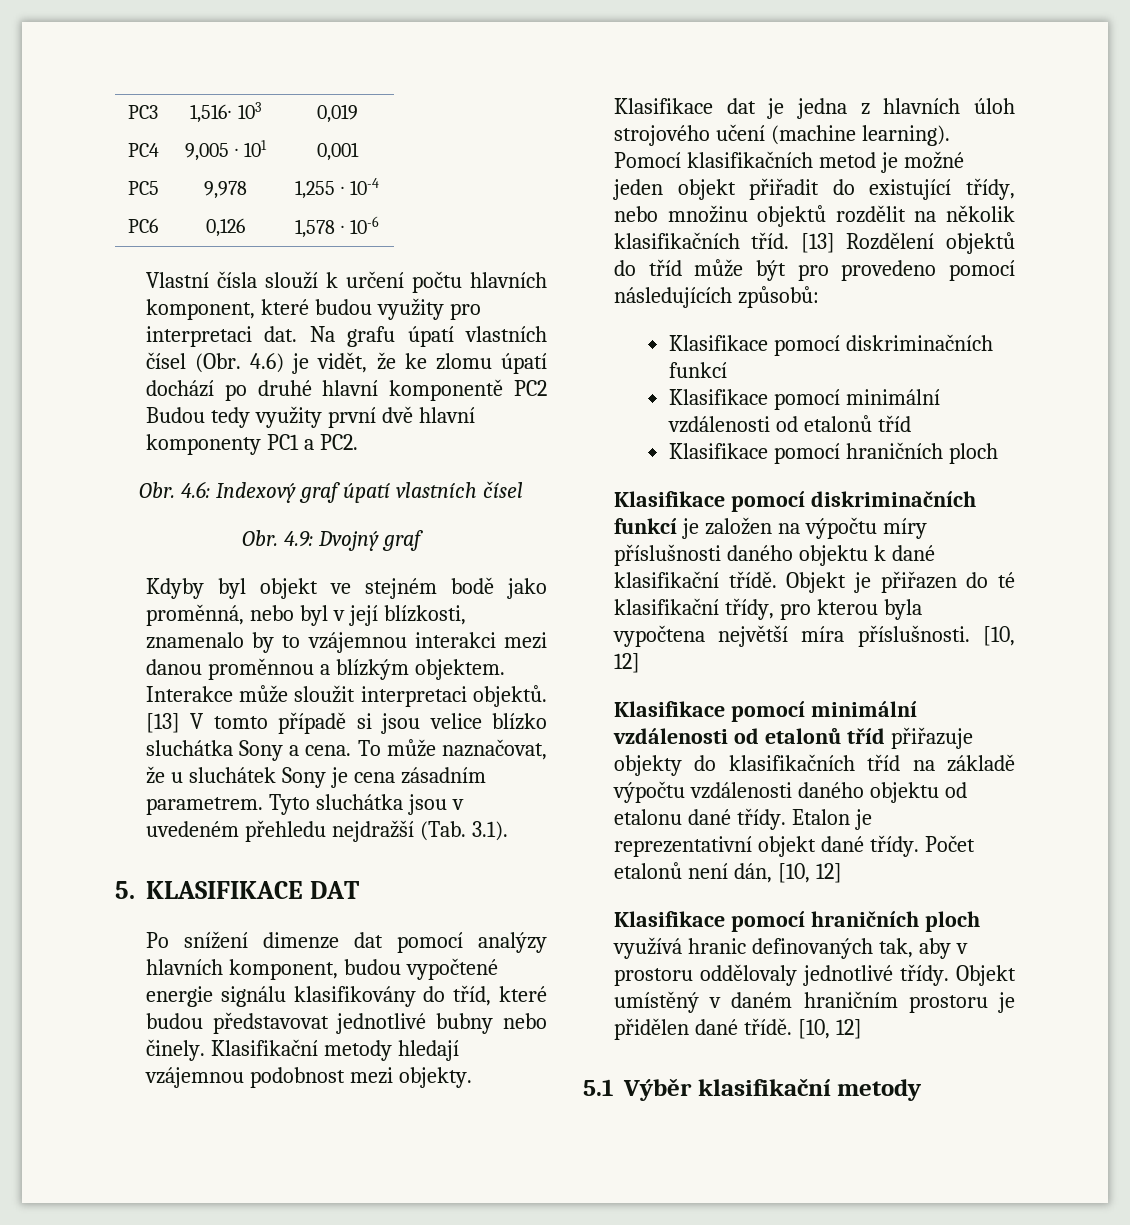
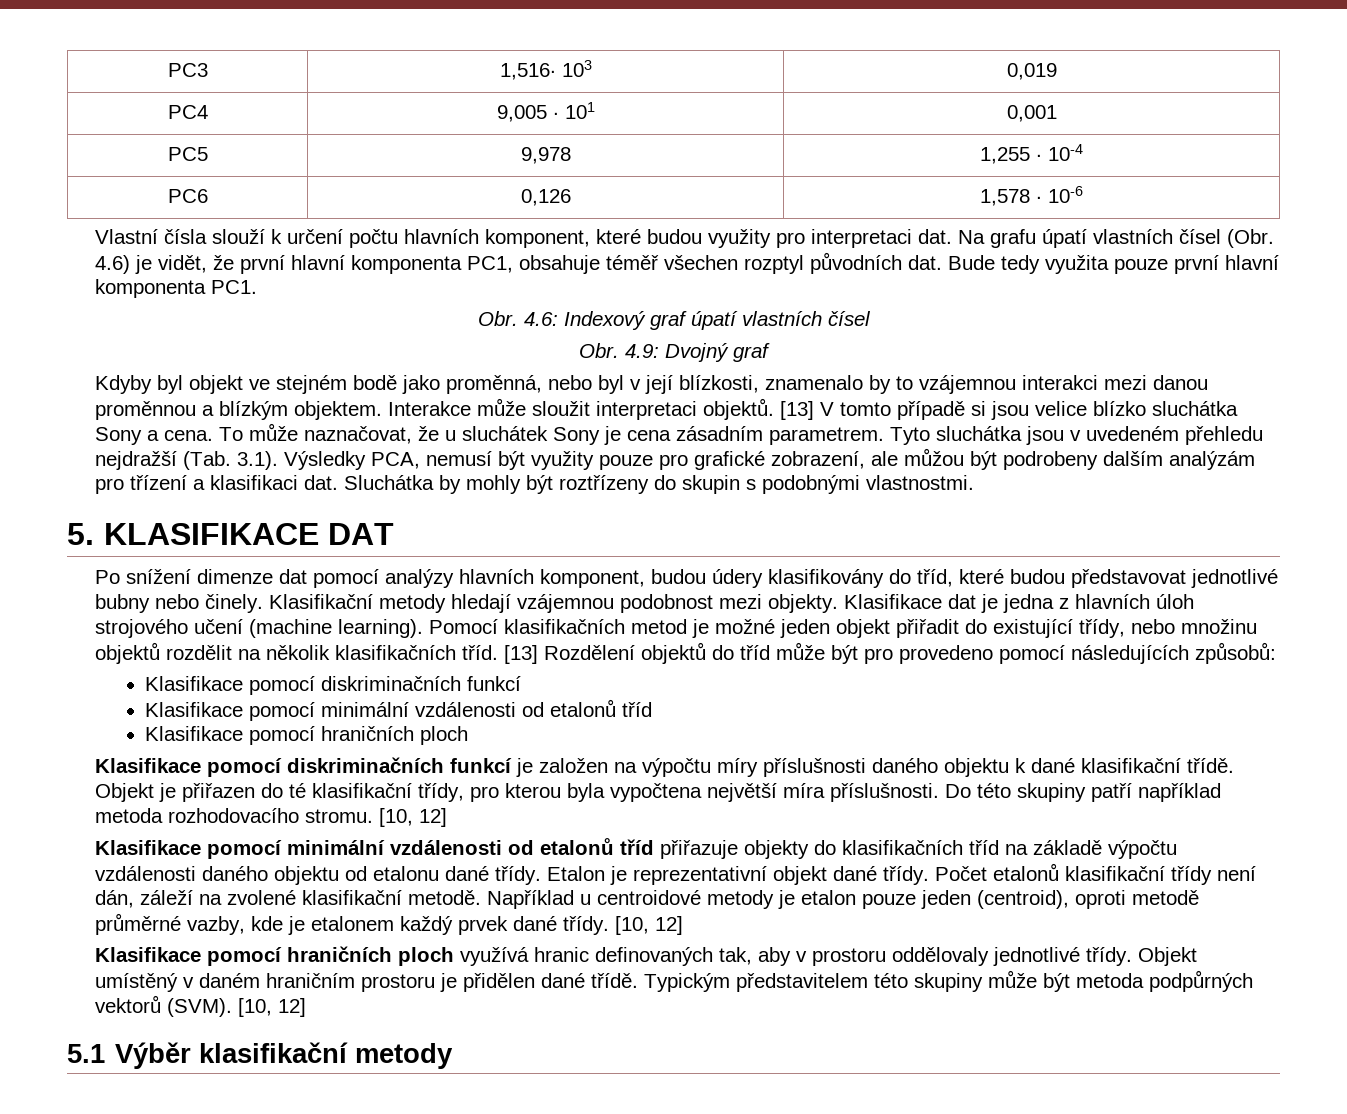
- Na grafu úpatí vlastních čísel (Obr. 4.6) je vidět, že ke zlomu úpatí dochází po druhé hlavní komponentě PC2 Budou tedy využity první dvě hlavní komponenty PC1 a PC2.
+ Na grafu úpatí vlastních čísel (Obr. 4.6) je vidět, že první hlavní komponenta PC1, obsahuje téměř všechen rozptyl původních dat. Bude tedy využita pouze první hlavní komponenta PC1.
- Tyto sluchátka jsou v uvedeném přehledu nejdražší (Tab. 3.1).
+ Tyto sluchátka jsou v uvedeném přehledu nejdražší (Tab. 3.1). Výsledky PCA, nemusí být využity pouze pro grafické zobrazení, ale můžou být podrobeny dalším analýzám pro třízení a klasifikaci dat. Sluchátka by mohly být roztřízeny do skupin s podobnými vlastnostmi.
- Po snížení dimenze dat pomocí analýzy hlavních komponent, budou vypočtené energie signálu klasifikovány do tříd, které budou představovat jednotlivé bubny nebo činely.
+ Po snížení dimenze dat pomocí analýzy hlavních komponent, budou údery klasifikovány do tříd, které budou představovat jednotlivé bubny nebo činely.
+ Do této skupiny patří například metoda rozhodovacího stromu.
- Počet etalonů není dán, [10, 12]
+ Počet etalonů klasifikační třídy není dán, záleží na zvolené klasifikační metodě. Například u centroidové metody je etalon pouze jeden (centroid), oproti metodě průměrné vazby, kde je etalonem každý prvek dané třídy. [10, 12]
+ Typickým představitelem této skupiny může být metoda podpůrných vektorů (SVM).

